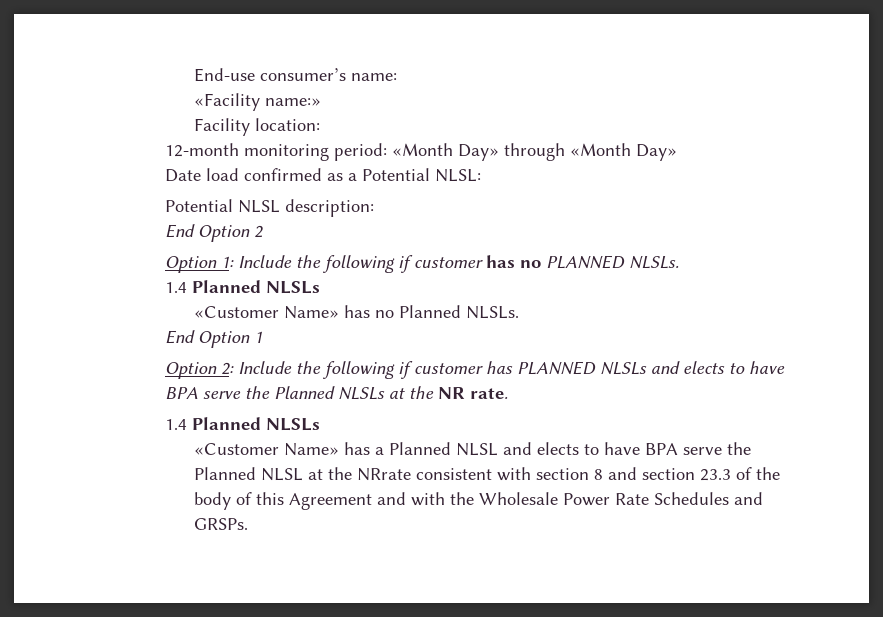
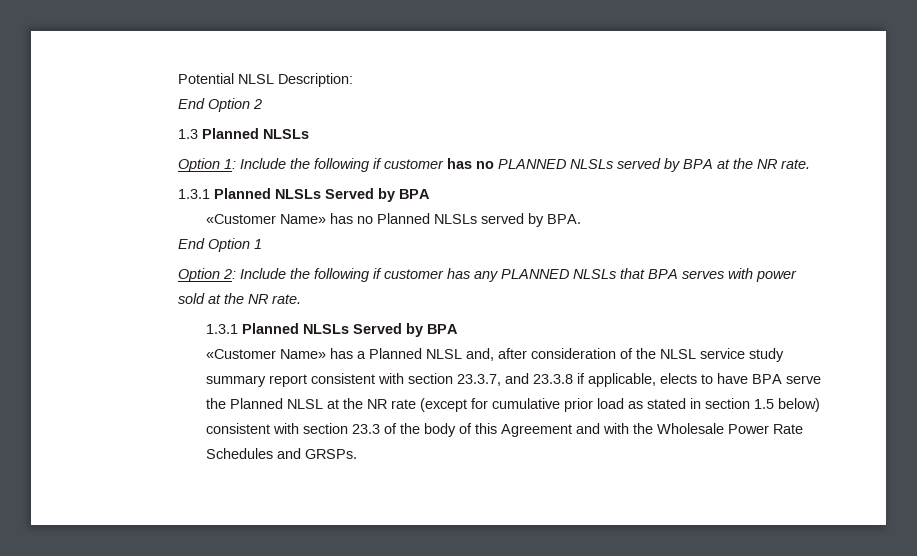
- End-use consumer’s name:
- «Facility name:»
- Facility location:
- 12-month monitoring period: «Month Day» through «Month Day»
- Date load confirmed as a Potential NLSL:
- Potential NLSL description:
+ Potential NLSL Description:
+ 1.3 Planned NLSLs
- Option 1: Include the following if customer has no PLANNED NLSLs.
- 1.4 Planned NLSLs
+ Option 1: Include the following if customer has no PLANNED NLSLs served by BPA at the NR rate.
+ 1.3.1 Planned NLSLs Served by BPA
- «Customer Name» has no Planned NLSLs.
+ «Customer Name» has no Planned NLSLs served by BPA.
- Option 2: Include the following if customer has PLANNED NLSLs and elects to have BPA serve the Planned NLSLs at the NR rate.
- 1.4 Planned NLSLs
+ Option 2: Include the following if customer has any PLANNED NLSLs that BPA serves with power sold at the NR rate.
+ 1.3.1 Planned NLSLs Served by BPA
- «Customer Name» has a Planned NLSL and elects to have BPA serve the Planned NLSL at the NRrate consistent with section 8 and section 23.3 of the body of this Agreement and with the Wholesale Power Rate Schedules and GRSPs.
+ «Customer Name» has a Planned NLSL and, after consideration of the NLSL service study summary report consistent with section 23.3.7, and 23.3.8 if applicable, elects to have BPA serve the Planned NLSL at the NR rate (except for cumulative prior load as stated in section 1.5 below) consistent with section 23.3 of the body of this Agreement and with the Wholesale Power Rate Schedules and GRSPs.

